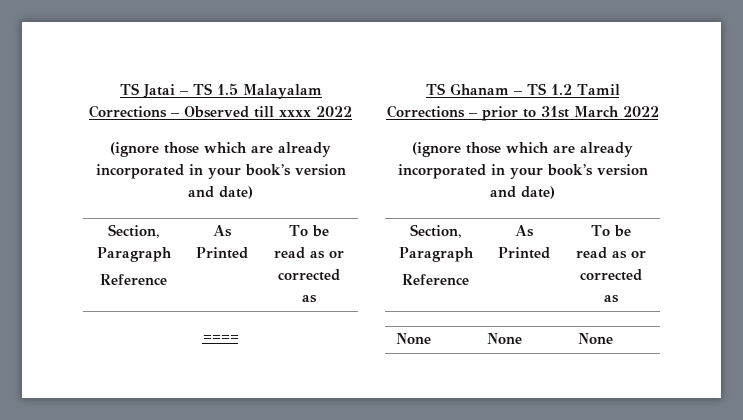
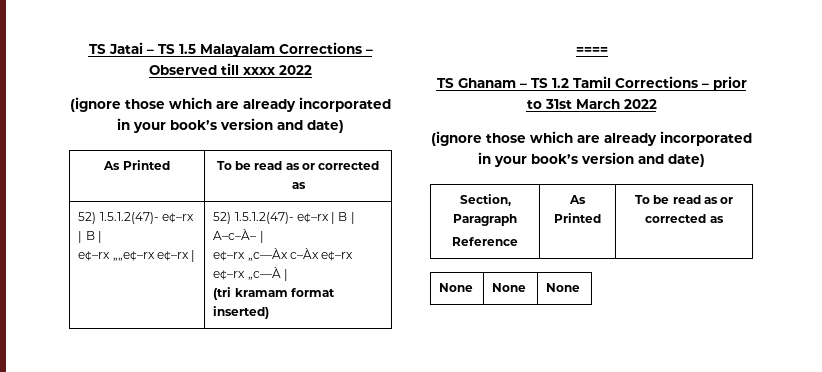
  TS Jatai – TS 1.5 Malayalam Corrections – Observed till xxxx 2022
  (ignore those which are already incorporated in your book’s version and date)
- Section, Paragraph
- Reference | As Printed | To be read as or corrected as
+ As Printed | To be read as or corrected as
+ 52) 1.5.1.2(47)- e¢–rx | B |
+ e¢–rx „„e¢–rx e¢–rx | | 52) 1.5.1.2(47)- e¢–rx | B | A–c–À– |
+ e¢–rx „c—Àx c–Àx e¢–rx e¢–rx „c—À |
+ (tri kramam format inserted)

